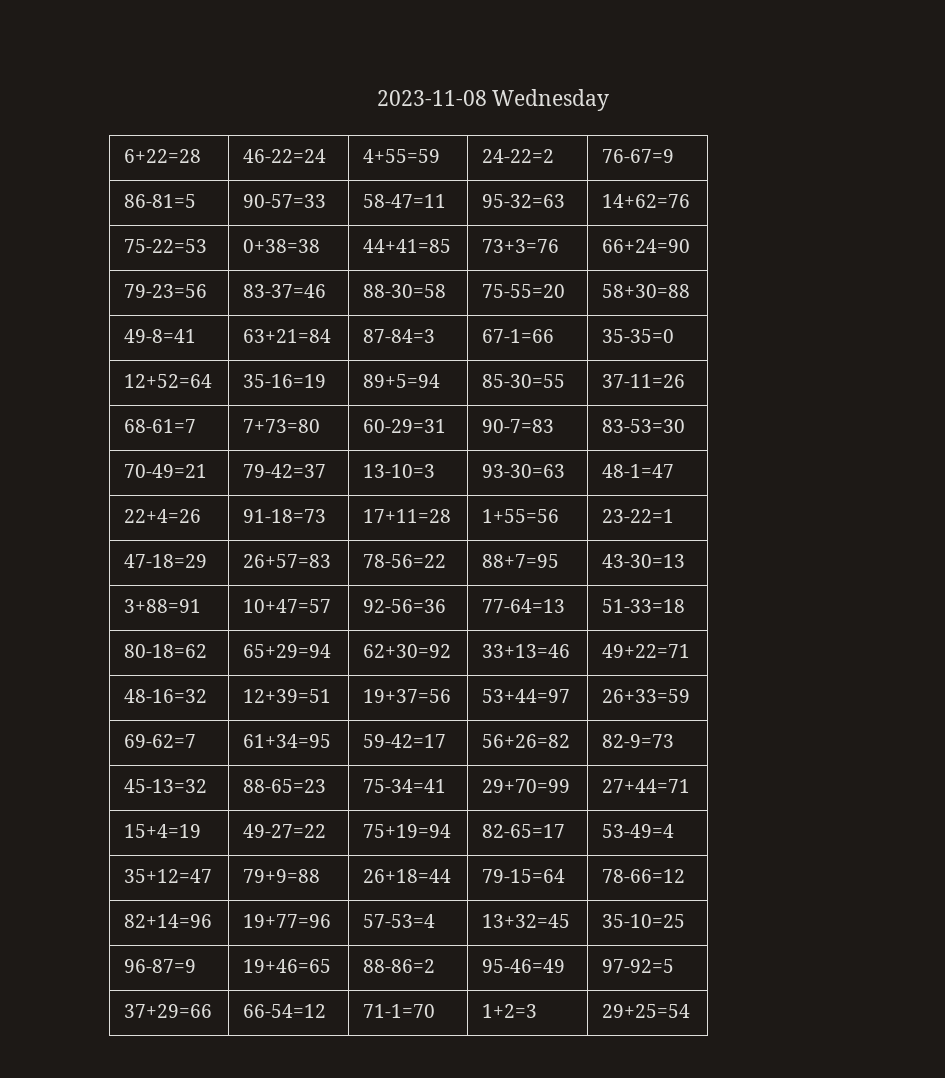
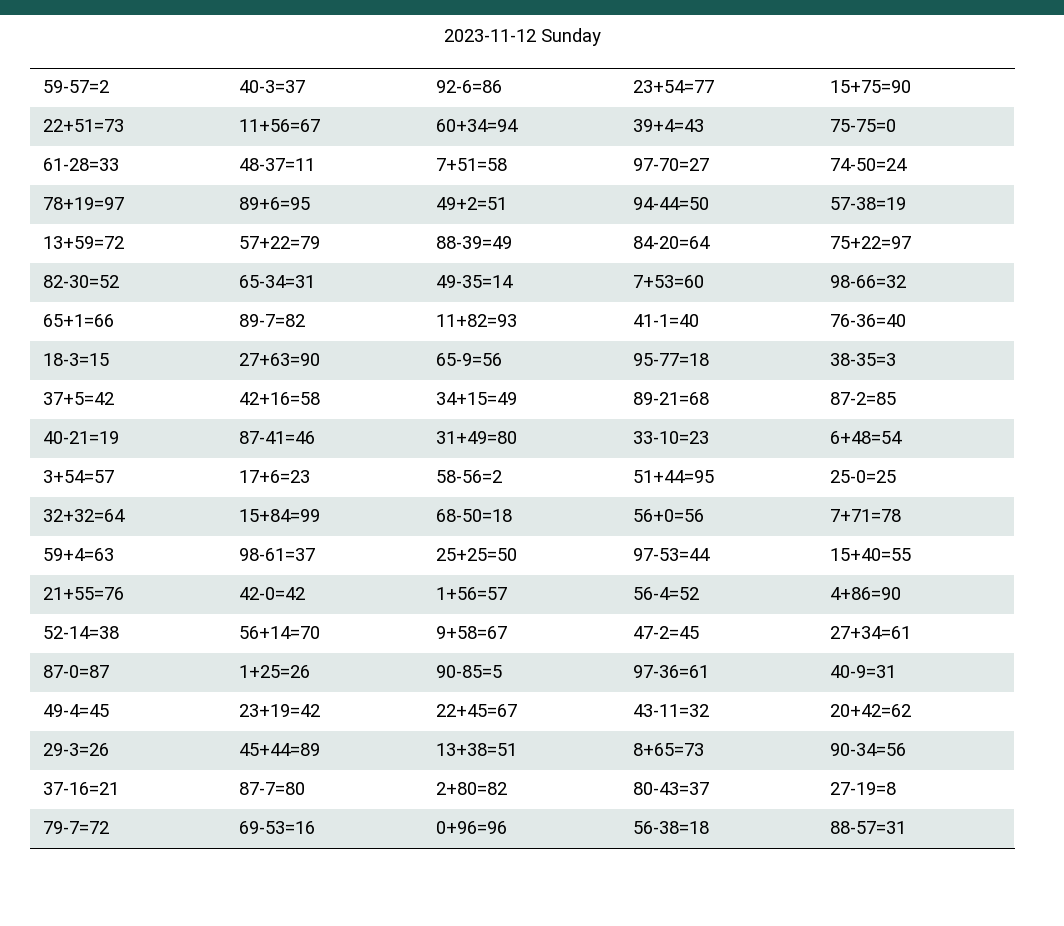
- 2023-11-08 Wednesday
- 6+22=28 | 46-22=24 | 4+55=59 | 24-22=2 | 76-67=9
- 86-81=5 | 90-57=33 | 58-47=11 | 95-32=63 | 14+62=76
- 75-22=53 | 0+38=38 | 44+41=85 | 73+3=76 | 66+24=90
- 79-23=56 | 83-37=46 | 88-30=58 | 75-55=20 | 58+30=88
- 49-8=41 | 63+21=84 | 87-84=3 | 67-1=66 | 35-35=0
- 12+52=64 | 35-16=19 | 89+5=94 | 85-30=55 | 37-11=26
- 68-61=7 | 7+73=80 | 60-29=31 | 90-7=83 | 83-53=30
- 70-49=21 | 79-42=37 | 13-10=3 | 93-30=63 | 48-1=47
- 22+4=26 | 91-18=73 | 17+11=28 | 1+55=56 | 23-22=1
- 47-18=29 | 26+57=83 | 78-56=22 | 88+7=95 | 43-30=13
- 3+88=91 | 10+47=57 | 92-56=36 | 77-64=13 | 51-33=18
- 80-18=62 | 65+29=94 | 62+30=92 | 33+13=46 | 49+22=71
- 48-16=32 | 12+39=51 | 19+37=56 | 53+44=97 | 26+33=59
- 69-62=7 | 61+34=95 | 59-42=17 | 56+26=82 | 82-9=73
- 45-13=32 | 88-65=23 | 75-34=41 | 29+70=99 | 27+44=71
- 15+4=19 | 49-27=22 | 75+19=94 | 82-65=17 | 53-49=4
- 35+12=47 | 79+9=88 | 26+18=44 | 79-15=64 | 78-66=12
- 82+14=96 | 19+77=96 | 57-53=4 | 13+32=45 | 35-10=25
- 96-87=9 | 19+46=65 | 88-86=2 | 95-46=49 | 97-92=5
- 37+29=66 | 66-54=12 | 71-1=70 | 1+2=3 | 29+25=54
+ 2023-11-12 Sunday
+ 59-57=2 | 40-3=37 | 92-6=86 | 23+54=77 | 15+75=90
+ 22+51=73 | 11+56=67 | 60+34=94 | 39+4=43 | 75-75=0
+ 61-28=33 | 48-37=11 | 7+51=58 | 97-70=27 | 74-50=24
+ 78+19=97 | 89+6=95 | 49+2=51 | 94-44=50 | 57-38=19
+ 13+59=72 | 57+22=79 | 88-39=49 | 84-20=64 | 75+22=97
+ 82-30=52 | 65-34=31 | 49-35=14 | 7+53=60 | 98-66=32
+ 65+1=66 | 89-7=82 | 11+82=93 | 41-1=40 | 76-36=40
+ 18-3=15 | 27+63=90 | 65-9=56 | 95-77=18 | 38-35=3
+ 37+5=42 | 42+16=58 | 34+15=49 | 89-21=68 | 87-2=85
+ 40-21=19 | 87-41=46 | 31+49=80 | 33-10=23 | 6+48=54
+ 3+54=57 | 17+6=23 | 58-56=2 | 51+44=95 | 25-0=25
+ 32+32=64 | 15+84=99 | 68-50=18 | 56+0=56 | 7+71=78
+ 59+4=63 | 98-61=37 | 25+25=50 | 97-53=44 | 15+40=55
+ 21+55=76 | 42-0=42 | 1+56=57 | 56-4=52 | 4+86=90
+ 52-14=38 | 56+14=70 | 9+58=67 | 47-2=45 | 27+34=61
+ 87-0=87 | 1+25=26 | 90-85=5 | 97-36=61 | 40-9=31
+ 49-4=45 | 23+19=42 | 22+45=67 | 43-11=32 | 20+42=62
+ 29-3=26 | 45+44=89 | 13+38=51 | 8+65=73 | 90-34=56
+ 37-16=21 | 87-7=80 | 2+80=82 | 80-43=37 | 27-19=8
+ 79-7=72 | 69-53=16 | 0+96=96 | 56-38=18 | 88-57=31

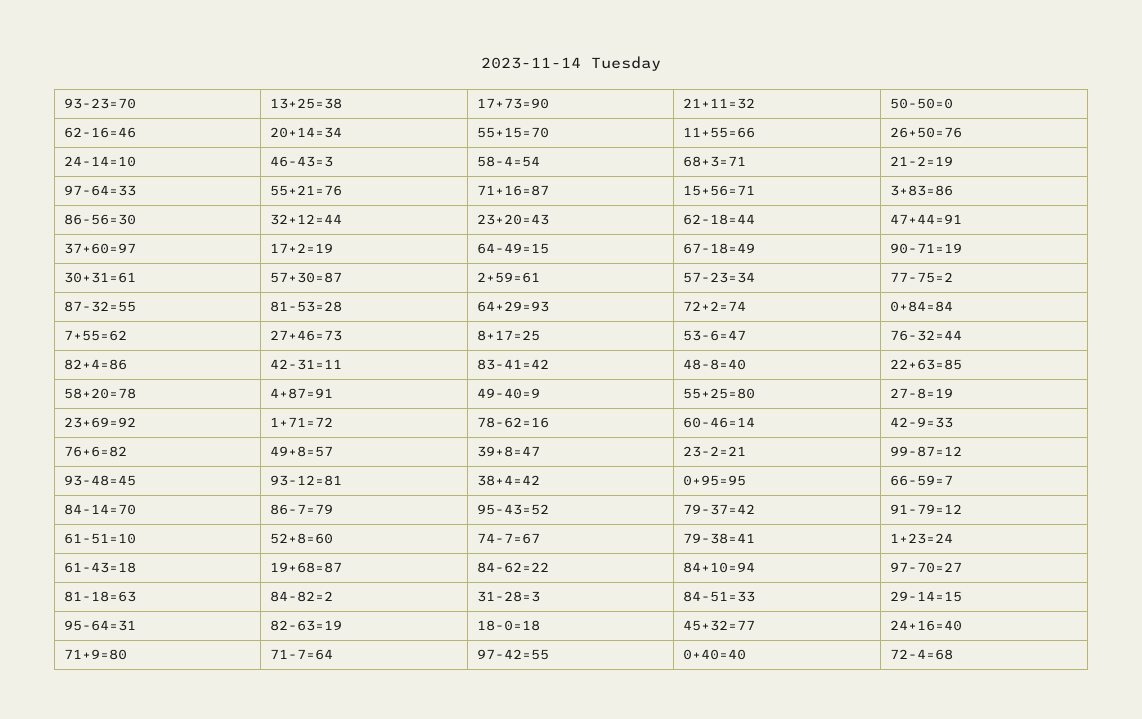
- 2023-11-12 Sunday
- 59-57=2 | 40-3=37 | 92-6=86 | 23+54=77 | 15+75=90
- 22+51=73 | 11+56=67 | 60+34=94 | 39+4=43 | 75-75=0
- 61-28=33 | 48-37=11 | 7+51=58 | 97-70=27 | 74-50=24
- 78+19=97 | 89+6=95 | 49+2=51 | 94-44=50 | 57-38=19
- 13+59=72 | 57+22=79 | 88-39=49 | 84-20=64 | 75+22=97
- 82-30=52 | 65-34=31 | 49-35=14 | 7+53=60 | 98-66=32
- 65+1=66 | 89-7=82 | 11+82=93 | 41-1=40 | 76-36=40
- 18-3=15 | 27+63=90 | 65-9=56 | 95-77=18 | 38-35=3
- 37+5=42 | 42+16=58 | 34+15=49 | 89-21=68 | 87-2=85
- 40-21=19 | 87-41=46 | 31+49=80 | 33-10=23 | 6+48=54
- 3+54=57 | 17+6=23 | 58-56=2 | 51+44=95 | 25-0=25
- 32+32=64 | 15+84=99 | 68-50=18 | 56+0=56 | 7+71=78
- 59+4=63 | 98-61=37 | 25+25=50 | 97-53=44 | 15+40=55
- 21+55=76 | 42-0=42 | 1+56=57 | 56-4=52 | 4+86=90
- 52-14=38 | 56+14=70 | 9+58=67 | 47-2=45 | 27+34=61
- 87-0=87 | 1+25=26 | 90-85=5 | 97-36=61 | 40-9=31
- 49-4=45 | 23+19=42 | 22+45=67 | 43-11=32 | 20+42=62
- 29-3=26 | 45+44=89 | 13+38=51 | 8+65=73 | 90-34=56
- 37-16=21 | 87-7=80 | 2+80=82 | 80-43=37 | 27-19=8
- 79-7=72 | 69-53=16 | 0+96=96 | 56-38=18 | 88-57=31
+ 2023-11-14 Tuesday
+ 93-23=70 | 13+25=38 | 17+73=90 | 21+11=32 | 50-50=0
+ 62-16=46 | 20+14=34 | 55+15=70 | 11+55=66 | 26+50=76
+ 24-14=10 | 46-43=3 | 58-4=54 | 68+3=71 | 21-2=19
+ 97-64=33 | 55+21=76 | 71+16=87 | 15+56=71 | 3+83=86
+ 86-56=30 | 32+12=44 | 23+20=43 | 62-18=44 | 47+44=91
+ 37+60=97 | 17+2=19 | 64-49=15 | 67-18=49 | 90-71=19
+ 30+31=61 | 57+30=87 | 2+59=61 | 57-23=34 | 77-75=2
+ 87-32=55 | 81-53=28 | 64+29=93 | 72+2=74 | 0+84=84
+ 7+55=62 | 27+46=73 | 8+17=25 | 53-6=47 | 76-32=44
+ 82+4=86 | 42-31=11 | 83-41=42 | 48-8=40 | 22+63=85
+ 58+20=78 | 4+87=91 | 49-40=9 | 55+25=80 | 27-8=19
+ 23+69=92 | 1+71=72 | 78-62=16 | 60-46=14 | 42-9=33
+ 76+6=82 | 49+8=57 | 39+8=47 | 23-2=21 | 99-87=12
+ 93-48=45 | 93-12=81 | 38+4=42 | 0+95=95 | 66-59=7
+ 84-14=70 | 86-7=79 | 95-43=52 | 79-37=42 | 91-79=12
+ 61-51=10 | 52+8=60 | 74-7=67 | 79-38=41 | 1+23=24
+ 61-43=18 | 19+68=87 | 84-62=22 | 84+10=94 | 97-70=27
+ 81-18=63 | 84-82=2 | 31-28=3 | 84-51=33 | 29-14=15
+ 95-64=31 | 82-63=19 | 18-0=18 | 45+32=77 | 24+16=40
+ 71+9=80 | 71-7=64 | 97-42=55 | 0+40=40 | 72-4=68

